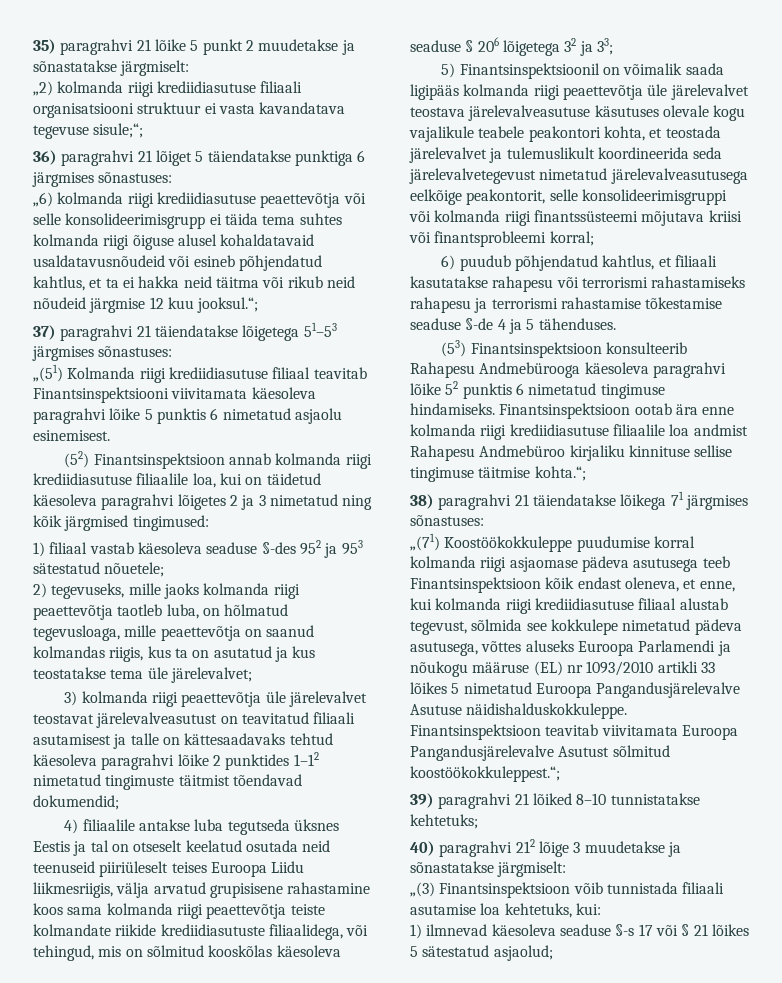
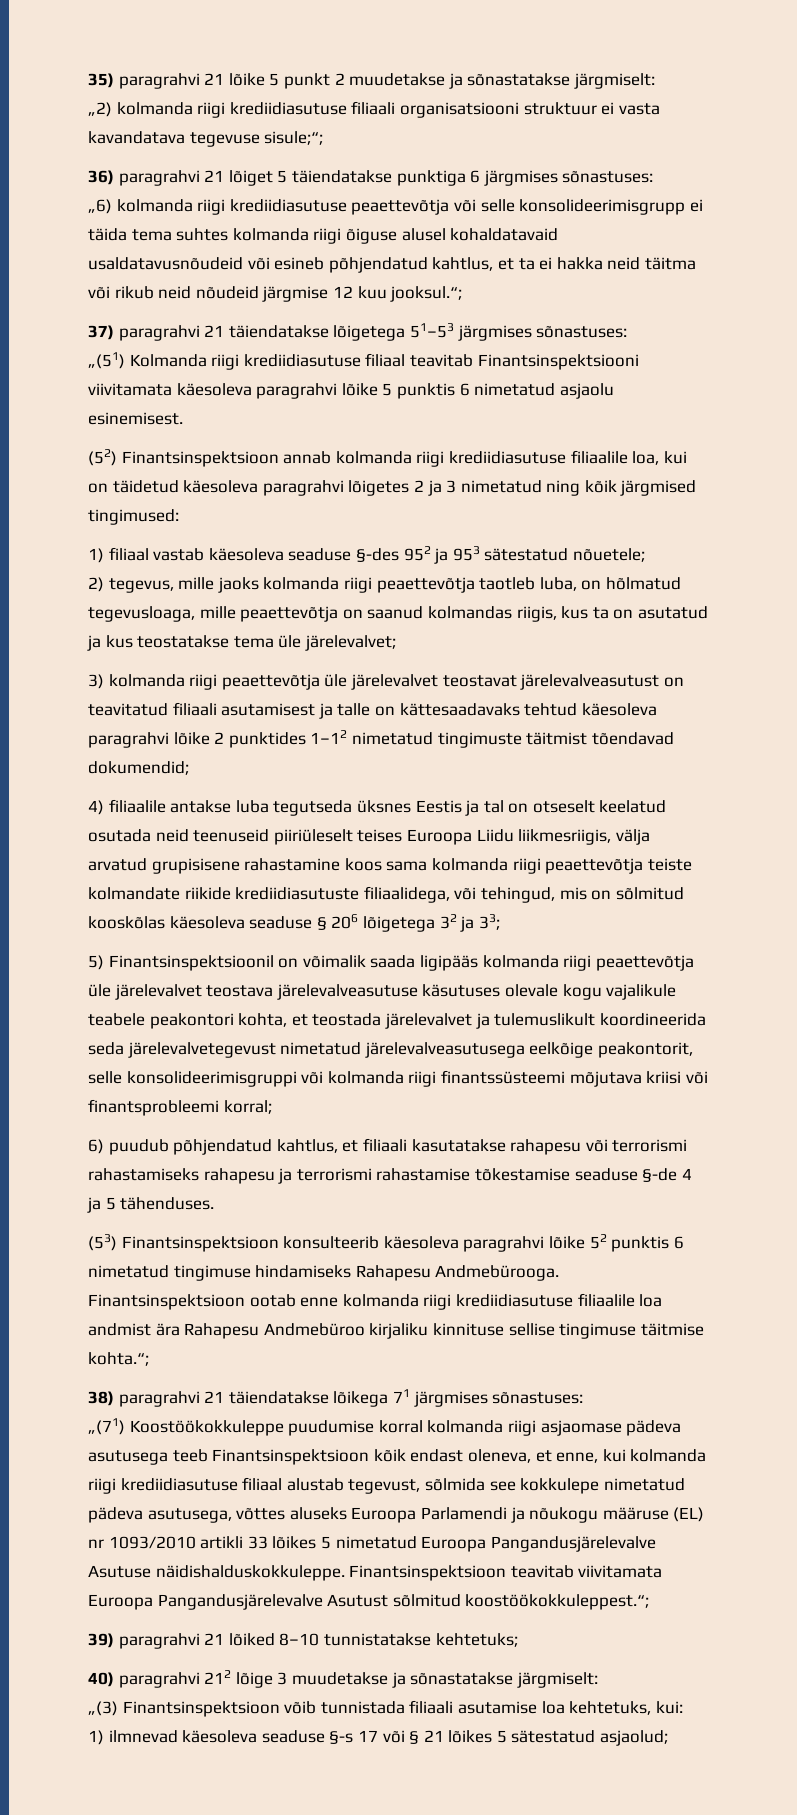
- 2) tegevuseks, mille jaoks kolmanda riigi peaettevõtja taotleb luba, on hõlmatud tegevusloaga, mille peaettevõtja on saanud kolmandas riigis, kus ta on asutatud ja kus teostatakse tema üle järelevalvet;
+ 2) tegevus, mille jaoks kolmanda riigi peaettevõtja taotleb luba, on hõlmatud tegevusloaga, mille peaettevõtja on saanud kolmandas riigis, kus ta on asutatud ja kus teostatakse tema üle järelevalvet;
- (53) Finantsinspektsioon konsulteerib Rahapesu Andmebürooga käesoleva paragrahvi lõike 52 punktis 6 nimetatud tingimuse hindamiseks.
+ (53) Finantsinspektsioon konsulteerib käesoleva paragrahvi lõike 52 punktis 6 nimetatud tingimuse hindamiseks Rahapesu Andmebürooga.
- Finantsinspektsioon ootab ära enne kolmanda riigi krediidiasutuse filiaalile loa andmist Rahapesu Andmebüroo kirjaliku kinnituse sellise tingimuse täitmise kohta.“;
+ Finantsinspektsioon ootab enne kolmanda riigi krediidiasutuse filiaalile loa andmist ära Rahapesu Andmebüroo kirjaliku kinnituse sellise tingimuse täitmise kohta.“;

